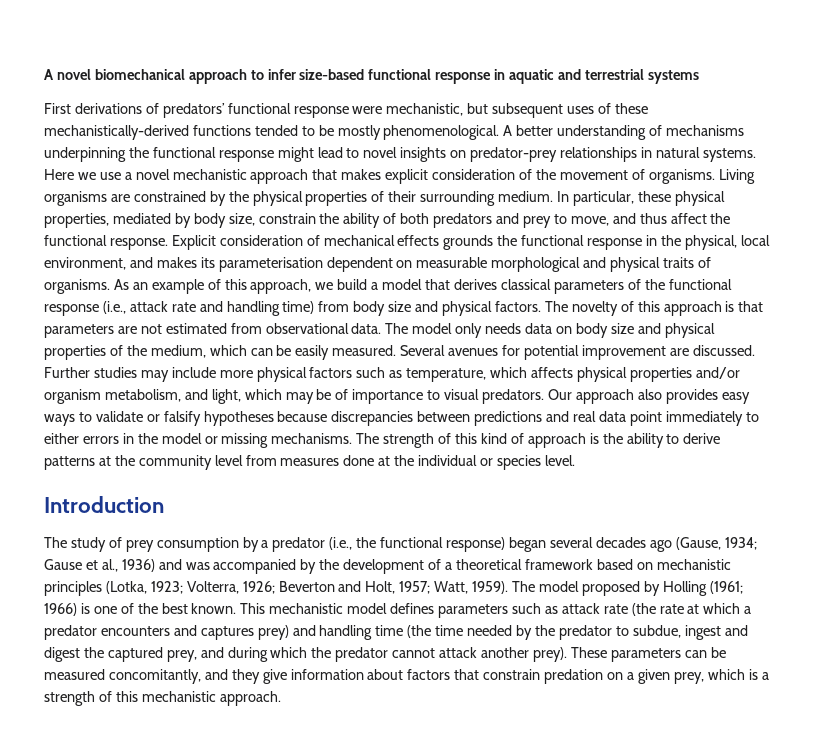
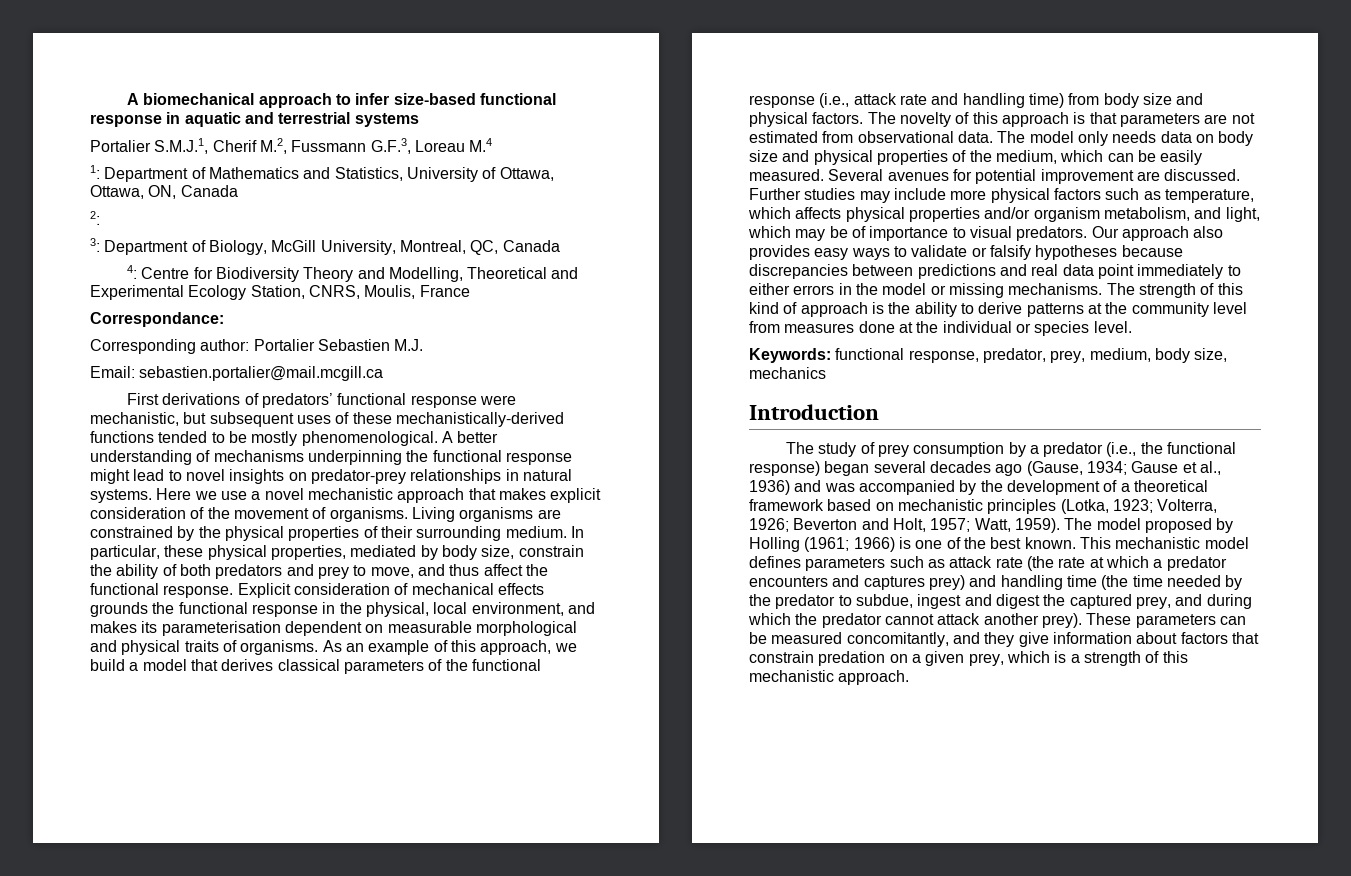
- A novel biomechanical approach to infer size-based functional response in aquatic and terrestrial systems
+ A biomechanical approach to infer size-based functional response in aquatic and terrestrial systems
+ Portalier S.M.J.1, Cherif M.2, Fussmann G.F.3, Loreau M.4
+ 1: Department of Mathematics and Statistics, University of Ottawa, Ottawa, ON, Canada
+ 2:
+ 3: Department of Biology, McGill University, Montreal, QC, Canada
+ 4: Centre for Biodiversity Theory and Modelling, Theoretical and Experimental Ecology Station, CNRS, Moulis, France
+ Correspondance:
+ Corresponding author: Portalier Sebastien M.J.
+ Email: sebastien.portalier@mail.mcgill.ca
+ Keywords: functional response, predator, prey, medium, body size, mechanics

